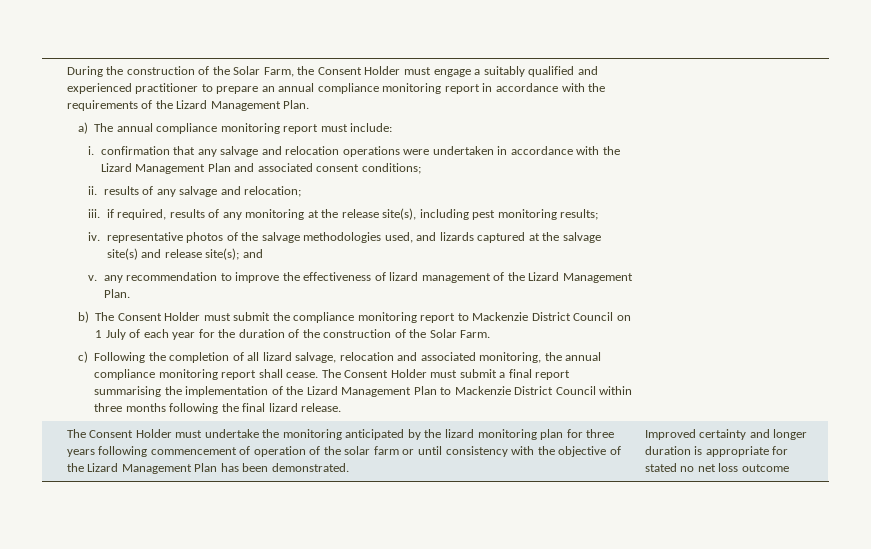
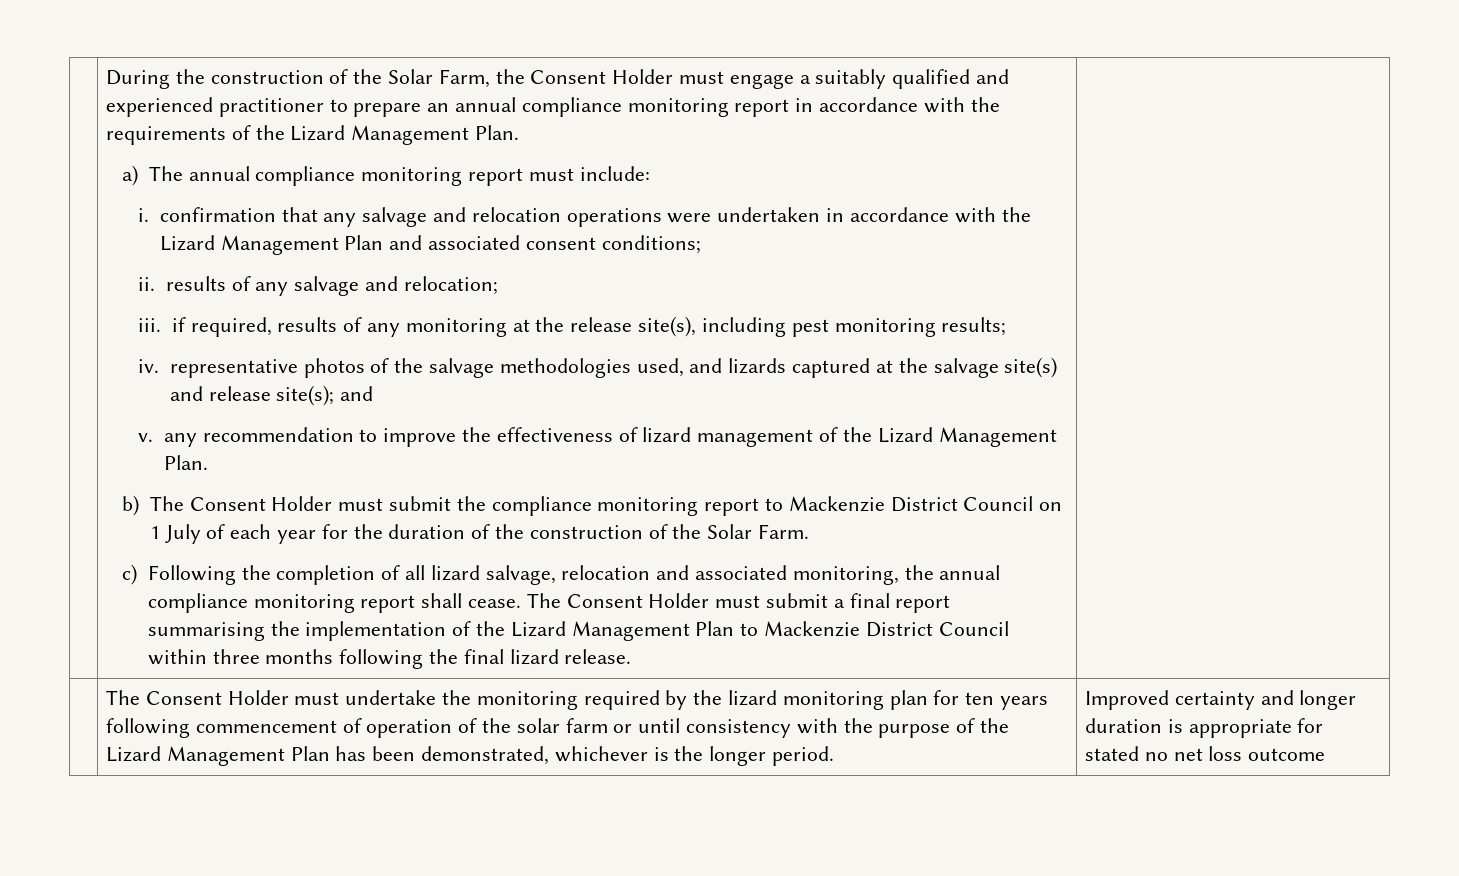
- The Consent Holder must undertake the monitoring anticipated by the lizard monitoring plan for three years following commencement of operation of the solar farm or until consistency with the objective of the Lizard Management Plan has been demonstrated.
+ The Consent Holder must undertake the monitoring required by the lizard monitoring plan for ten years following commencement of operation of the solar farm or until consistency with the purpose of the Lizard Management Plan has been demonstrated, whichever is the longer period.

